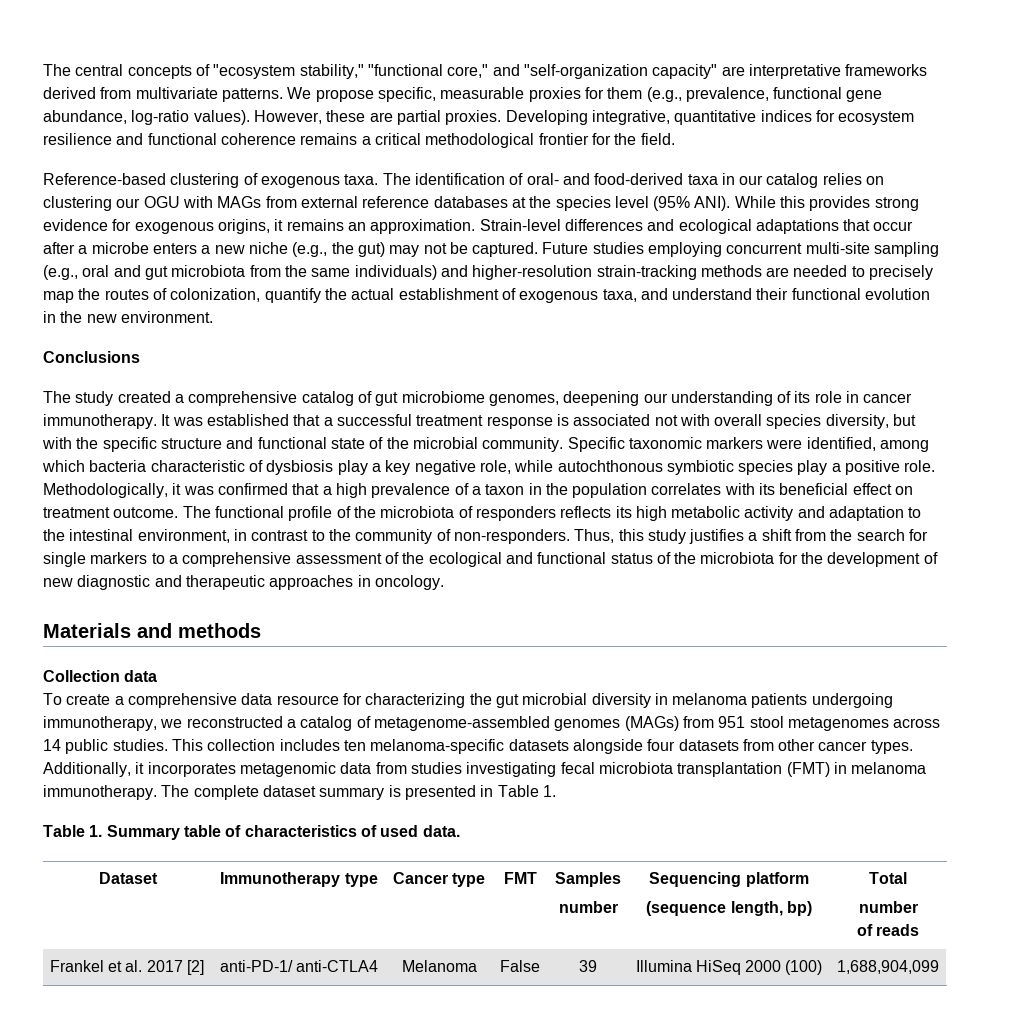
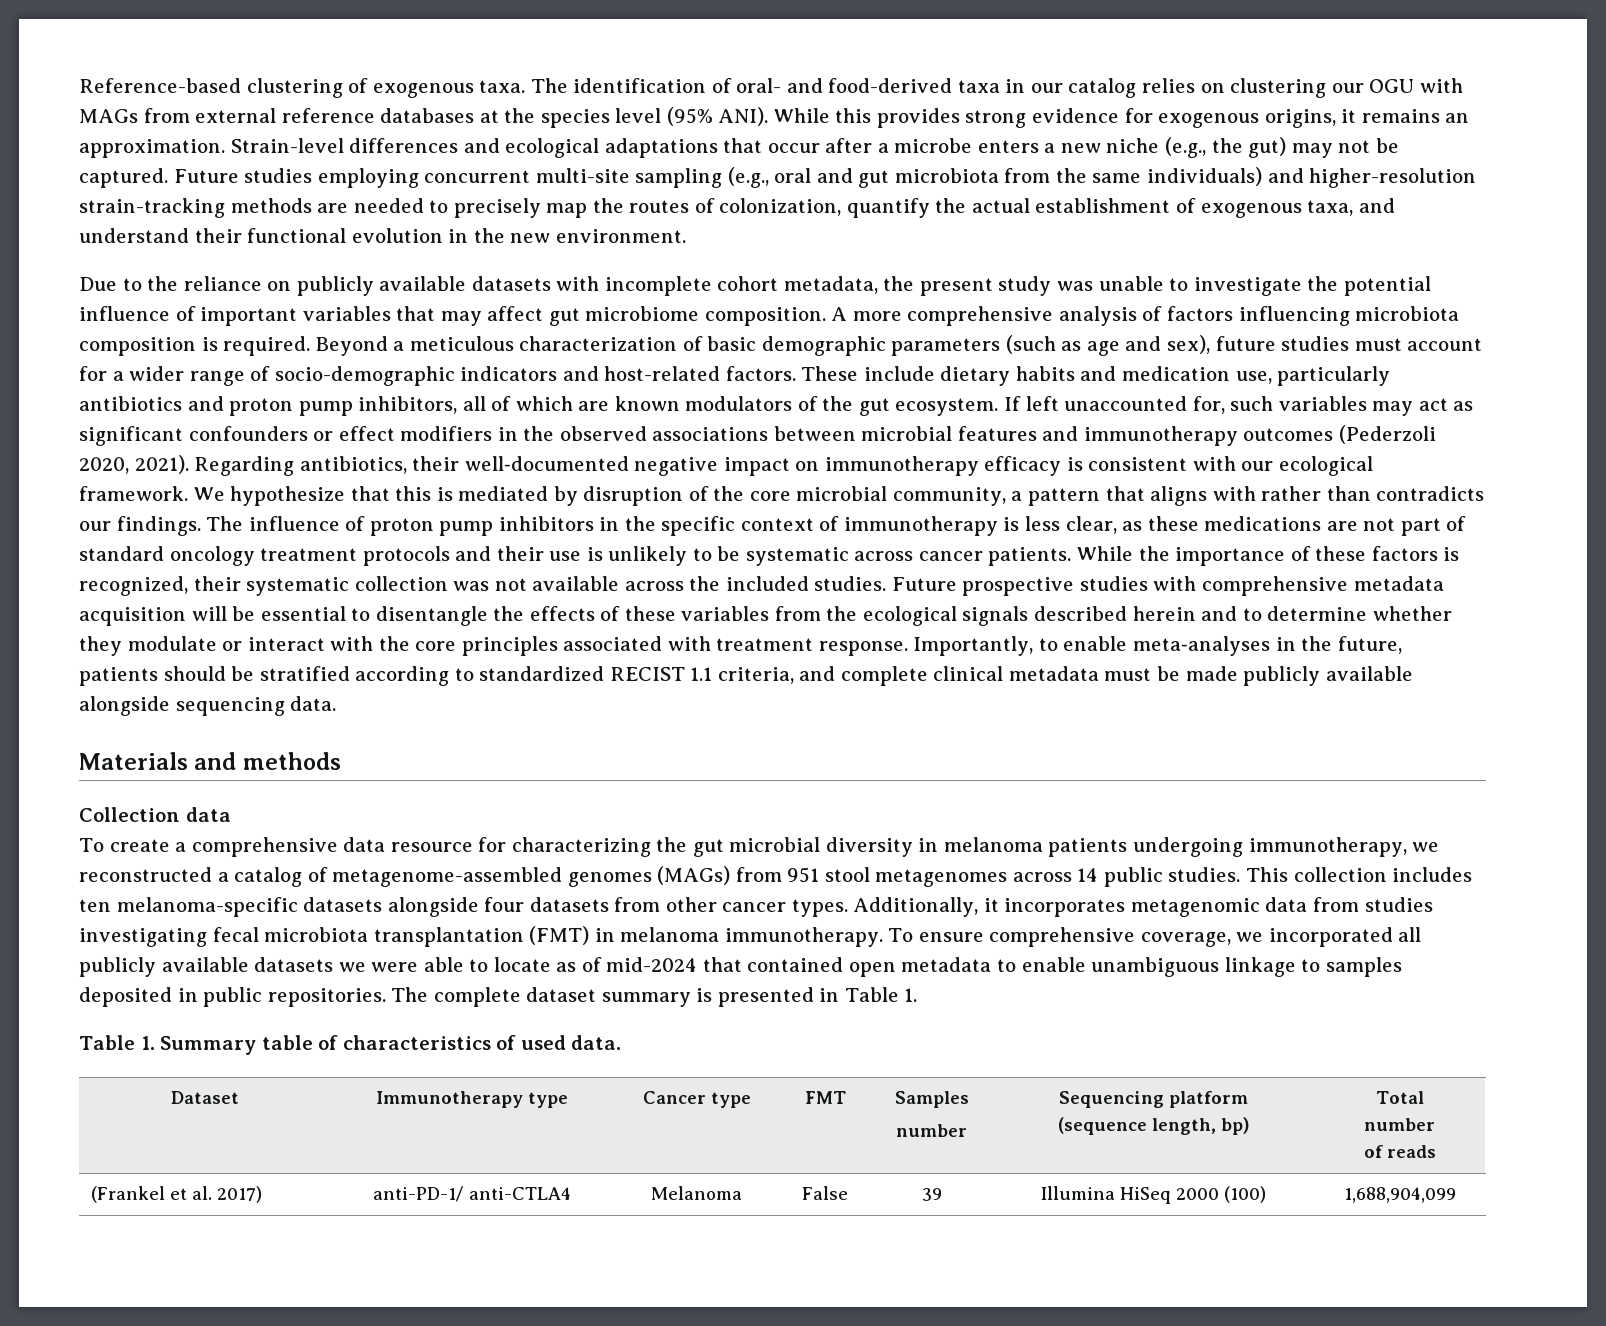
- The central concepts of "ecosystem stability," "functional core," and "self-organization capacity" are interpretative frameworks derived from multivariate patterns. We propose specific, measurable proxies for them (e.g., prevalence, functional gene abundance, log-ratio values). However, these are partial proxies. Developing integrative, quantitative indices for ecosystem resilience and functional coherence remains a critical methodological frontier for the field.
- Conclusions
- The study created a comprehensive catalog of gut microbiome genomes, deepening our understanding of its role in cancer immunotherapy. It was established that a successful treatment response is associated not with overall species diversity, but with the specific structure and functional state of the microbial community. Specific taxonomic markers were identified, among which bacteria characteristic of dysbiosis play a key negative role, while autochthonous symbiotic species play a positive role. Methodologically, it was confirmed that a high prevalence of a taxon in the population correlates with its beneficial effect on treatment outcome. The functional profile of the microbiota of responders reflects its high metabolic activity and adaptation to the intestinal environment, in contrast to the community of non-responders. Thus, this study justifies a shift from the search for single markers to a comprehensive assessment of the ecological and functional status of the microbiota for the development of new diagnostic and therapeutic approaches in oncology.
+ Due to the reliance on publicly available datasets with incomplete cohort metadata, the present study was unable to investigate the potential influence of important variables that may affect gut microbiome composition. A more comprehensive analysis of factors influencing microbiota composition is required. Beyond a meticulous characterization of basic demographic parameters (such as age and sex), future studies must account for a wider range of socio-demographic indicators and host-related factors. These include dietary habits and medication use, particularly antibiotics and proton pump inhibitors, all of which are known modulators of the gut ecosystem. If left unaccounted for, such variables may act as significant confounders or effect modifiers in the observed associations between microbial features and immunotherapy outcomes (Pederzoli 2020, 2021). Regarding antibiotics, their well‑documented negative impact on immunotherapy efficacy is consistent with our ecological framework. We hypothesize that this is mediated by disruption of the core microbial community, a pattern that aligns with rather than contradicts our findings. The influence of proton pump inhibitors in the specific context of immunotherapy is less clear, as these medications are not part of standard oncology treatment protocols and their use is unlikely to be systematic across cancer patients. While the importance of these factors is recognized, their systematic collection was not available across the included studies. Future prospective studies with comprehensive metadata acquisition will be essential to disentangle the effects of these variables from the ecological signals described herein and to determine whether they modulate or interact with the core principles associated with treatment response. Importantly, to enable meta‑analyses in the future, patients should be stratified according to standardized RECIST 1.1 criteria, and complete clinical metadata must be made publicly available alongside sequencing data.
+ To ensure comprehensive coverage, we incorporated all publicly available datasets we were able to locate as of mid-2024 that contained open metadata to enable unambiguous linkage to samples deposited in public repositories.
- Frankel et al. 2017 [2] | anti-PD-1/ anti-CTLA4 | Melanoma | False | 39 | Illumina HiSeq 2000 (100) | 1,688,904,099
+ (Frankel et al. 2017) | anti-PD-1/ anti-CTLA4 | Melanoma | False | 39 | Illumina HiSeq 2000 (100) | 1,688,904,099

